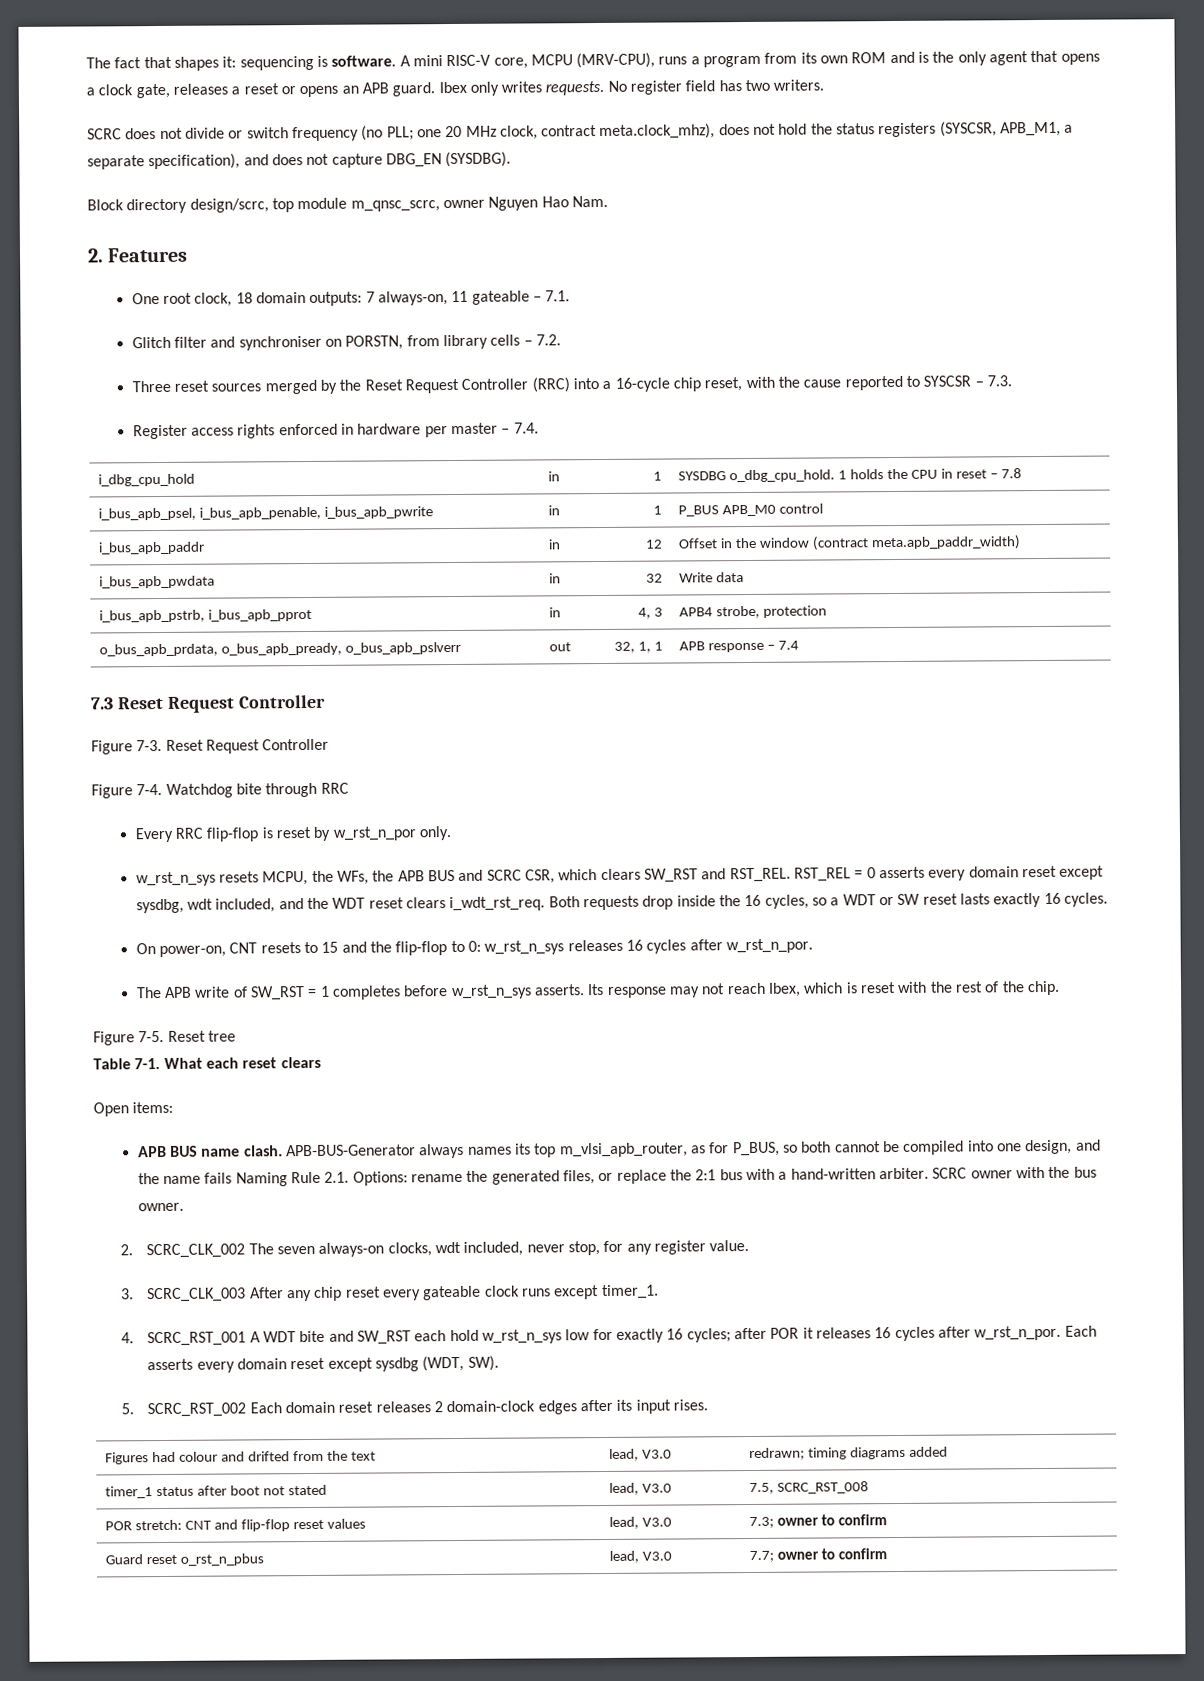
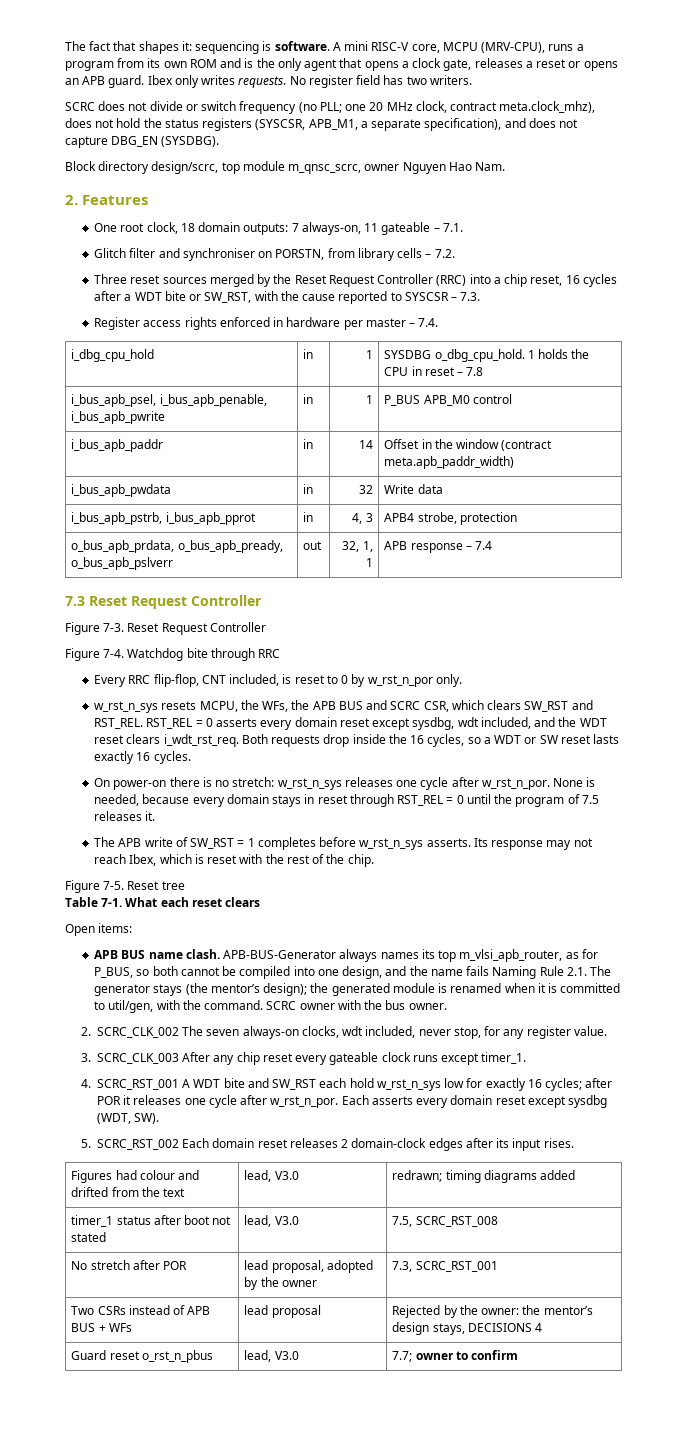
- Three reset sources merged by the Reset Request Controller (RRC) into a 16-cycle chip reset, with the cause reported to SYSCSR – 7.3.
+ Three reset sources merged by the Reset Request Controller (RRC) into a chip reset, 16 cycles after a WDT bite or SW_RST, with the cause reported to SYSCSR – 7.3.
- i_bus_apb_paddr | in | 12 | Offset in the window (contract meta.apb_paddr_width)
+ i_bus_apb_paddr | in | 14 | Offset in the window (contract meta.apb_paddr_width)
- Every RRC flip-flop is reset by w_rst_n_por only.
+ Every RRC flip-flop, CNT included, is reset to 0 by w_rst_n_por only.
- On power-on, CNT resets to 15 and the flip-flop to 0: w_rst_n_sys releases 16 cycles after w_rst_n_por.
+ On power-on there is no stretch: w_rst_n_sys releases one cycle after w_rst_n_por. None is needed, because every domain stays in reset through RST_REL = 0 until the program of 7.5 releases it.
- APB-BUS-Generator always names its top m_vlsi_apb_router, as for P_BUS, so both cannot be compiled into one design, and the name fails Naming Rule 2.1. Options: rename the generated files, or replace the 2:1 bus with a hand-written arbiter.
+ APB-BUS-Generator always names its top m_vlsi_apb_router, as for P_BUS, so both cannot be compiled into one design, and the name fails Naming Rule 2.1. The generator stays (the mentor’s design); the generated module is renamed when it is committed to util/gen, with the command.
- 4. SCRC_RST_001 A WDT bite and SW_RST each hold w_rst_n_sys low for exactly 16 cycles; after POR it releases 16 cycles after w_rst_n_por.
+ 4. SCRC_RST_001 A WDT bite and SW_RST each hold w_rst_n_sys low for exactly 16 cycles; after POR it releases one cycle after w_rst_n_por.
- POR stretch: CNT and flip-flop reset values | lead, V3.0 | 7.3; owner to confirm
+ No stretch after POR | lead proposal, adopted by the owner | 7.3, SCRC_RST_001
+ Two CSRs instead of APB BUS + WFs | lead proposal | Rejected by the owner: the mentor’s design stays, DECISIONS 4

